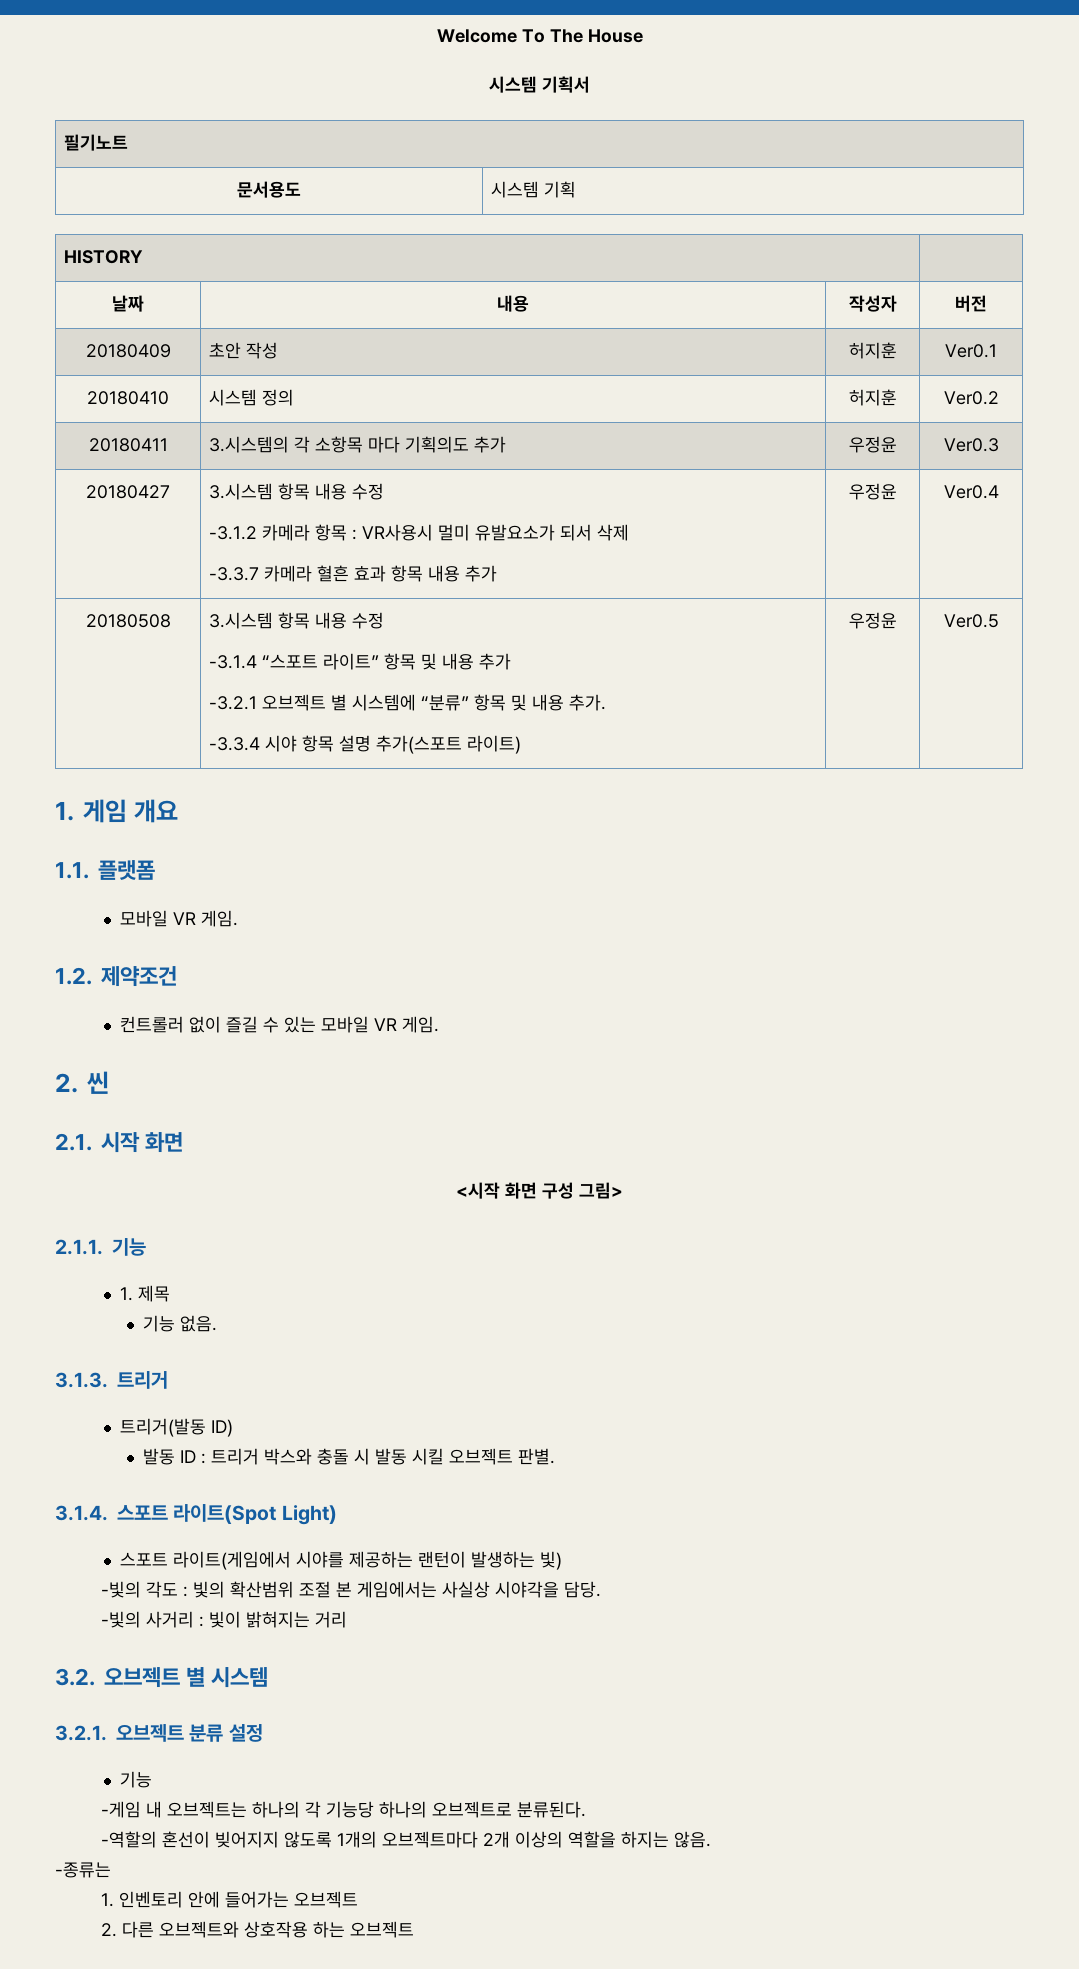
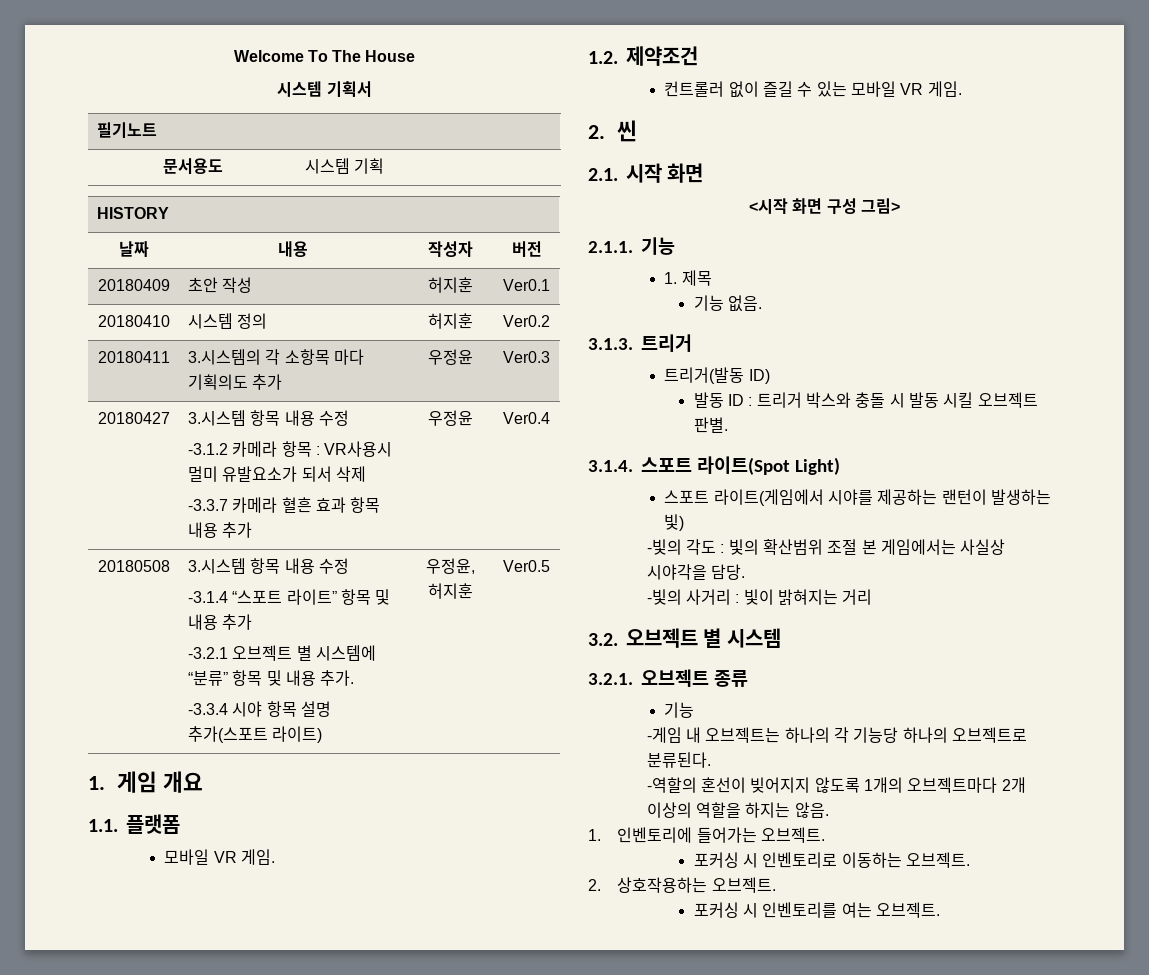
  20180508 | 3.시스템 항목 내용 수정
  -3.1.4 “스포트 라이트” 항목 및 내용 추가
  -3.2.1 오브젝트 별 시스템에 “분류” 항목 및 내용 추가.
- -3.3.4 시야 항목 설명 추가(스포트 라이트) | 우정윤 | Ver0.5
+ -3.3.4 시야 항목 설명 추가(스포트 라이트) | 우정윤, 허지훈 | Ver0.5
- 3.2.1. 오브젝트 분류 설정
+ 3.2.1. 오브젝트 종류
- -종류는
- 1. 인벤토리 안에 들어가는 오브젝트
- 2. 다른 오브젝트와 상호작용 하는 오브젝트
+ 1. 인벤토리에 들어가는 오브젝트.
+ 포커싱 시 인벤토리로 이동하는 오브젝트.
+ 2. 상호작용하는 오브젝트.
+ 포커싱 시 인벤토리를 여는 오브젝트.

